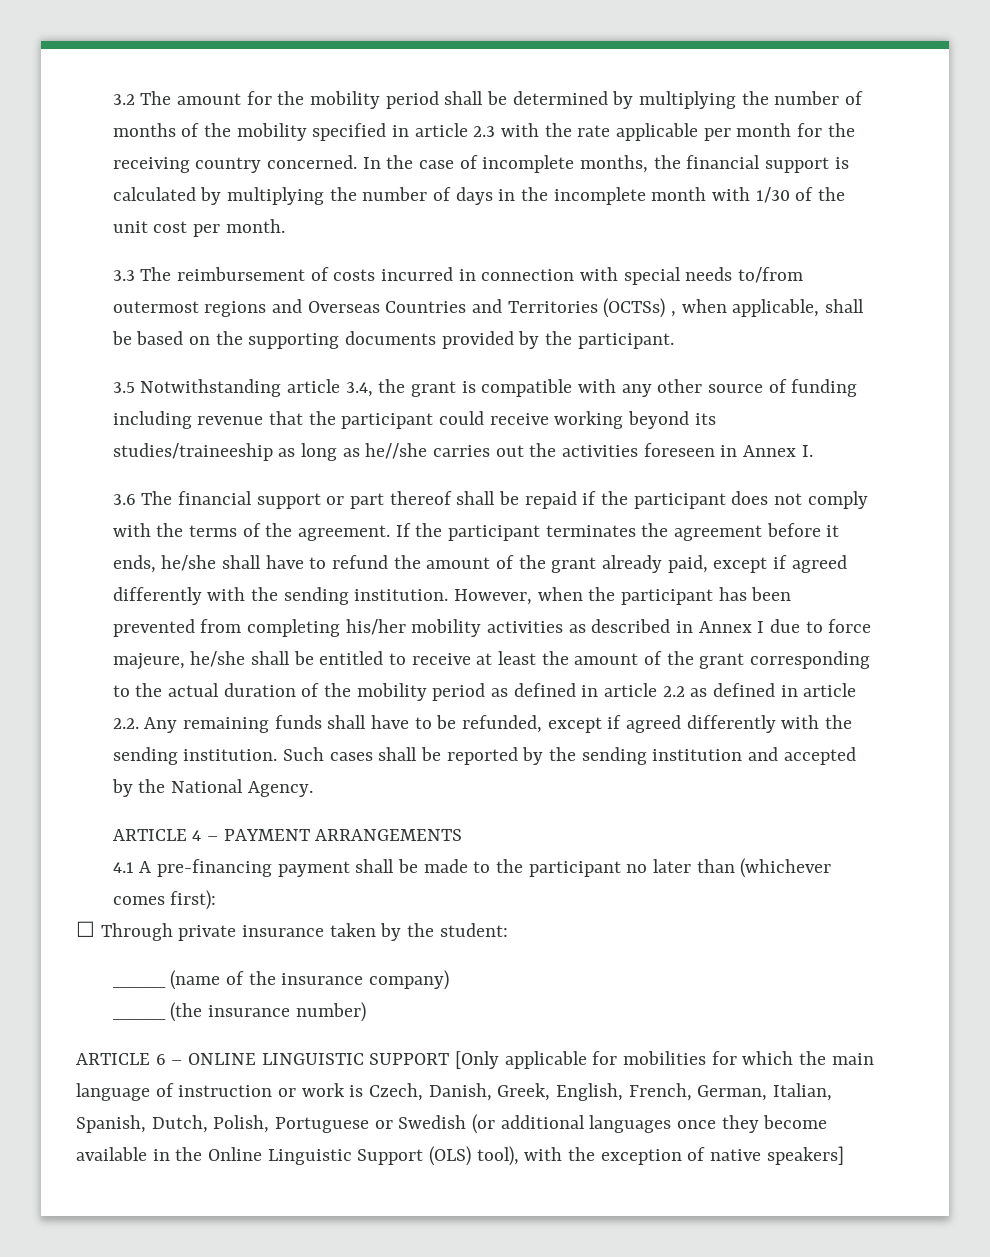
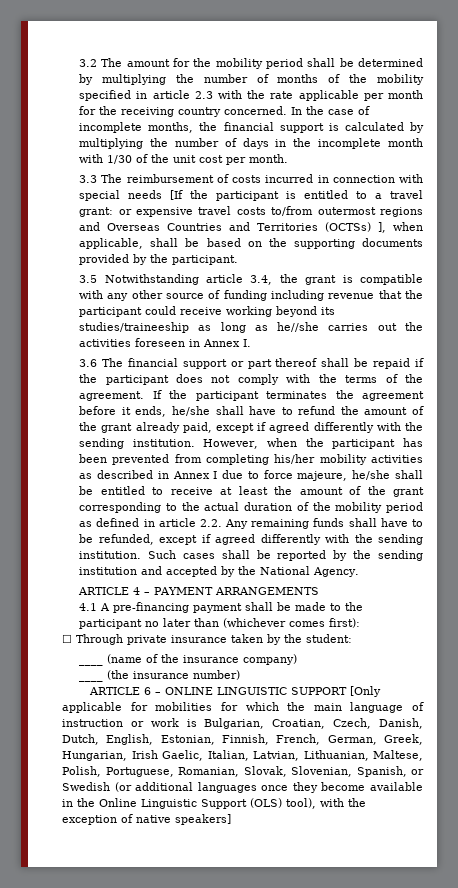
- 3.3 The reimbursement of costs incurred in connection with special needs to/from outermost regions and Overseas Countries and Territories (OCTSs) , when applicable, shall be based on the supporting documents provided by the participant.
+ 3.3 The reimbursement of costs incurred in connection with special needs [If the participant is entitled to a travel grant: or expensive travel costs to/from outermost regions and Overseas Countries and Territories (OCTSs) ], when applicable, shall be based on the supporting documents provided by the participant.
- However, when the participant has been prevented from completing his/her mobility activities as described in Annex I due to force majeure, he/she shall be entitled to receive at least the amount of the grant corresponding to the actual duration of the mobility period as defined in article 2.2 as defined in article 2.2. Any remaining funds shall have to be refunded, except if agreed differently with the sending institution.
+ However, when the participant has been prevented from completing his/her mobility activities as described in Annex I due to force majeure, he/she shall be entitled to receive at least the amount of the grant corresponding to the actual duration of the mobility period as defined in article 2.2. Any remaining funds shall have to be refunded, except if agreed differently with the sending institution.
- ARTICLE 6 – ONLINE LINGUISTIC SUPPORT [Only applicable for mobilities for which the main language of instruction or work is Czech, Danish, Greek, English, French, German, Italian, Spanish, Dutch, Polish, Portuguese or Swedish (or additional languages once they become available in the Online Linguistic Support (OLS) tool), with the exception of native speakers]
+ ARTICLE 6 – ONLINE LINGUISTIC SUPPORT [Only applicable for mobilities for which the main language of instruction or work is Bulgarian, Croatian, Czech, Danish, Dutch, English, Estonian, Finnish, French, German, Greek, Hungarian, Irish Gaelic, Italian, Latvian, Lithuanian, Maltese, Polish, Portuguese, Romanian, Slovak, Slovenian, Spanish, or Swedish (or additional languages once they become available in the Online Linguistic Support (OLS) tool), with the exception of native speakers]

